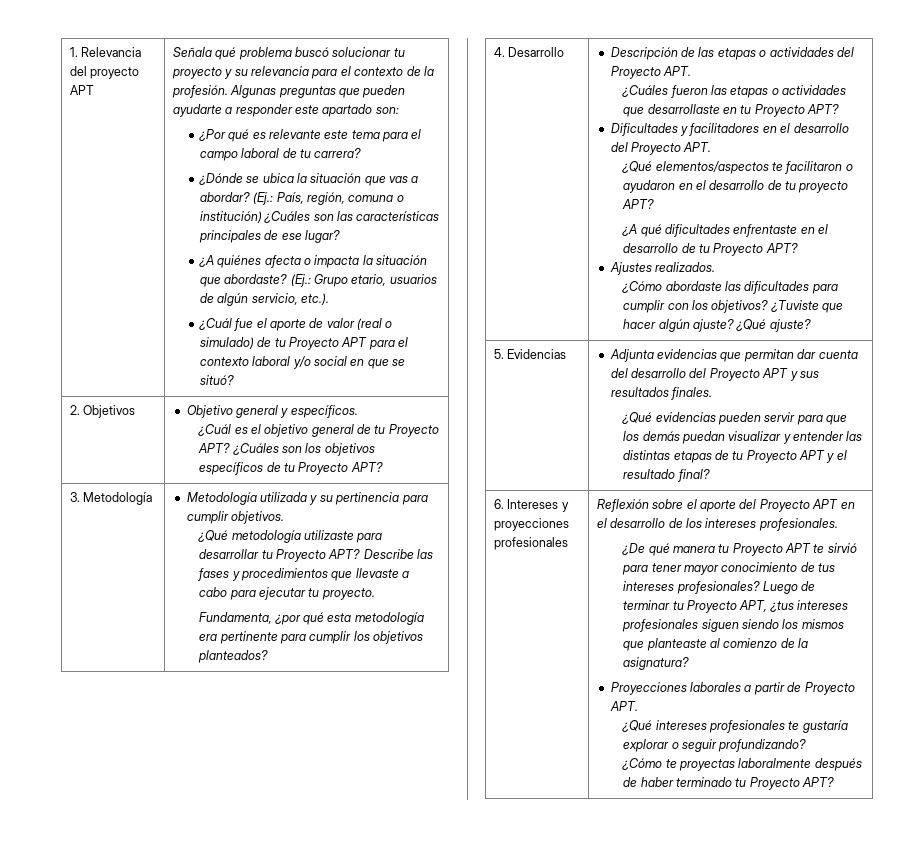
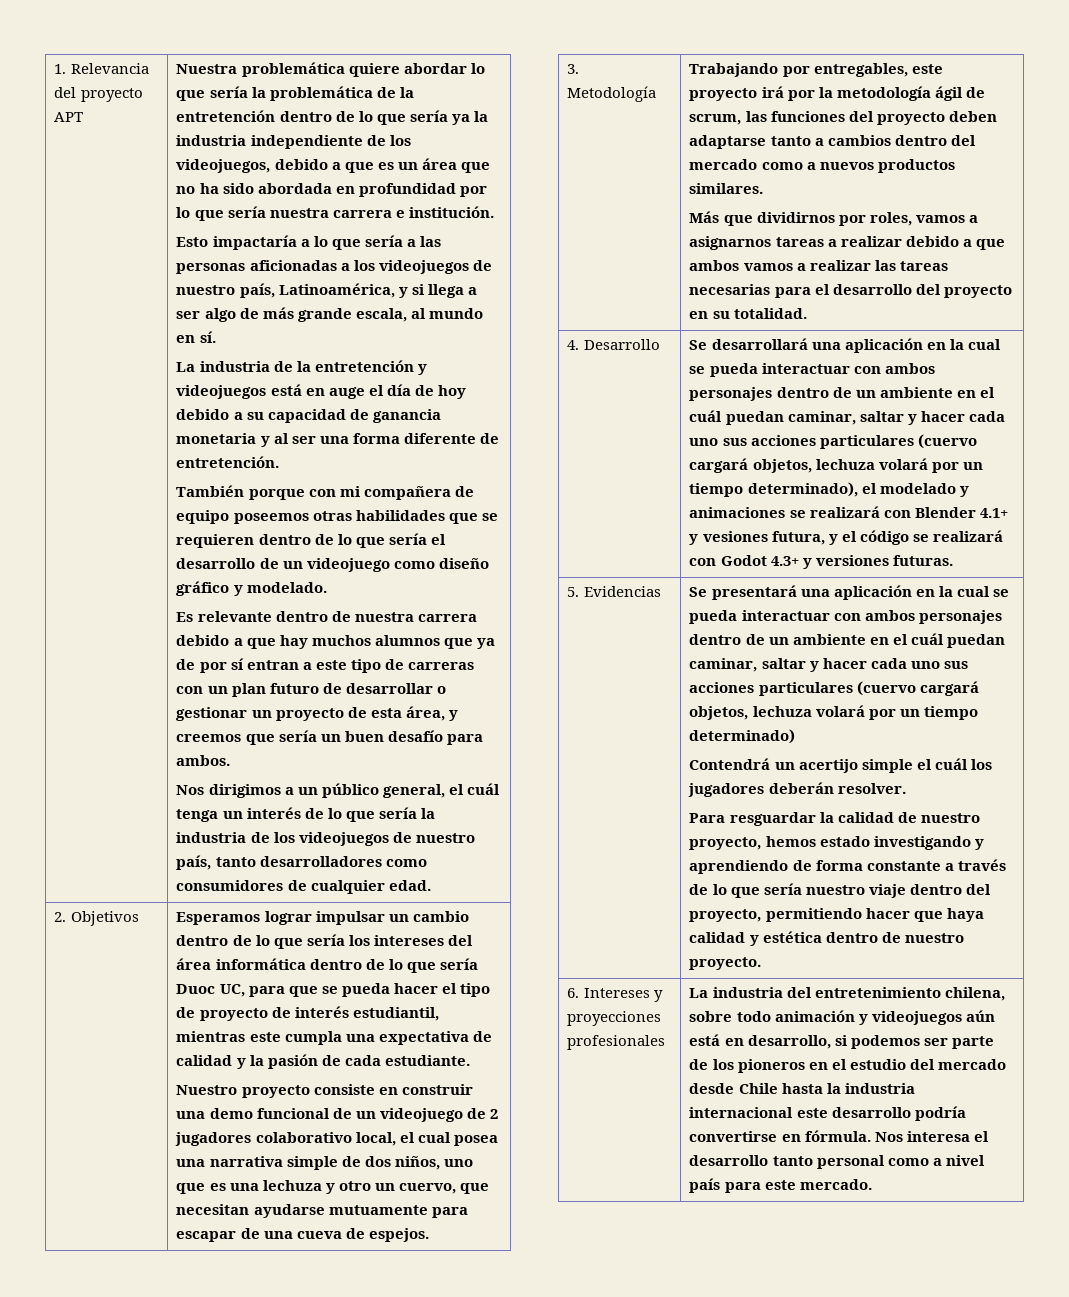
- Señala qué problema buscó solucionar tu proyecto y su relevancia para el contexto de la profesión. Algunas preguntas que pueden ayudarte a responder este apartado son:
- ¿Por qué es relevante este tema para el campo laboral de tu carrera?
- ¿Dónde se ubica la situación que vas a abordar? (Ej.: País, región, comuna o institución) ¿Cuáles son las características principales de ese lugar?
- ¿A quiénes afecta o impacta la situación que abordaste? (Ej.: Grupo etario, usuarios de algún servicio, etc.).
- ¿Cuál fue el aporte de valor (real o simulado) de tu Proyecto APT para el contexto laboral y/o social en que se situó?
- 2. Objetivos | Objetivo general y específicos.
- ¿Cuál es el objetivo general de tu Proyecto APT? ¿Cuáles son los objetivos específicos de tu Proyecto APT?
- 3. Metodología | Metodología utilizada y su pertinencia para cumplir objetivos.
- ¿Qué metodología utilizaste para desarrollar tu Proyecto APT? Describe las fases y procedimientos que llevaste a cabo para ejecutar tu proyecto.
- Fundamenta, ¿por qué esta metodología era pertinente para cumplir los objetivos planteados?
- 4. Desarrollo | Descripción de las etapas o actividades del Proyecto APT.
- ¿Cuáles fueron las etapas o actividades que desarrollaste en tu Proyecto APT?
- Dificultades y facilitadores en el desarrollo del Proyecto APT.
- ¿Qué elementos/aspectos te facilitaron o ayudaron en el desarrollo de tu proyecto APT?
- ¿A qué dificultades enfrentaste en el desarrollo de tu Proyecto APT?
- Ajustes realizados.
- ¿Cómo abordaste las dificultades para cumplir con los objetivos? ¿Tuviste que hacer algún ajuste? ¿Qué ajuste?
- 5. Evidencias | Adjunta evidencias que permitan dar cuenta del desarrollo del Proyecto APT y sus resultados finales.
- ¿Qué evidencias pueden servir para que los demás puedan visualizar y entender las distintas etapas de tu Proyecto APT y el resultado final?
+ Nuestra problemática quiere abordar lo que sería la problemática de la entretención dentro de lo que sería ya la industria independiente de los videojuegos, debido a que es un área que no ha sido abordada en profundidad por lo que sería nuestra carrera e institución.
+ Esto impactaría a lo que sería a las personas aficionadas a los videojuegos de nuestro país, Latinoamérica, y si llega a ser algo de más grande escala, al mundo en sí.
+ La industria de la entretención y videojuegos está en auge el día de hoy debido a su capacidad de ganancia monetaria y al ser una forma diferente de entretención.
+ También porque con mi compañera de equipo poseemos otras habilidades que se requieren dentro de lo que sería el desarrollo de un videojuego como diseño gráfico y modelado.
+ Es relevante dentro de nuestra carrera debido a que hay muchos alumnos que ya de por sí entran a este tipo de carreras con un plan futuro de desarrollar o gestionar un proyecto de esta área, y creemos que sería un buen desafío para ambos.
+ Nos dirigimos a un público general, el cuál tenga un interés de lo que sería la industria de los videojuegos de nuestro país, tanto desarrolladores como consumidores de cualquier edad.
+ 2. Objetivos | Esperamos lograr impulsar un cambio dentro de lo que sería los intereses del área informática dentro de lo que sería Duoc UC, para que se pueda hacer el tipo de proyecto de interés estudiantil, mientras este cumpla una expectativa de calidad y la pasión de cada estudiante.
+ Nuestro proyecto consiste en construir una demo funcional de un videojuego de 2 jugadores colaborativo local, el cual posea una narrativa simple de dos niños, uno que es una lechuza y otro un cuervo, que necesitan ayudarse mutuamente para escapar de una cueva de espejos.
+ 3. Metodología | Trabajando por entregables, este proyecto irá por la metodología ágil de scrum, las funciones del proyecto deben adaptarse tanto a cambios dentro del mercado como a nuevos productos similares.
+ Más que dividirnos por roles, vamos a asignarnos tareas a realizar debido a que ambos vamos a realizar las tareas necesarias para el desarrollo del proyecto en su totalidad.
+ 4. Desarrollo | Se desarrollará una aplicación en la cual se pueda interactuar con ambos personajes dentro de un ambiente en el cuál puedan caminar, saltar y hacer cada uno sus acciones particulares (cuervo cargará objetos, lechuza volará por un tiempo determinado), el modelado y animaciones se realizará con Blender 4.1+ y vesiones futura, y el código se realizará con Godot 4.3+ y versiones futuras.
+ 5. Evidencias | Se presentará una aplicación en la cual se pueda interactuar con ambos personajes dentro de un ambiente en el cuál puedan caminar, saltar y hacer cada uno sus acciones particulares (cuervo cargará objetos, lechuza volará por un tiempo determinado)
+ Contendrá un acertijo simple el cuál los jugadores deberán resolver.
+ Para resguardar la calidad de nuestro proyecto, hemos estado investigando y aprendiendo de forma constante a través de lo que sería nuestro viaje dentro del proyecto, permitiendo hacer que haya calidad y estética dentro de nuestro proyecto.
- Reflexión sobre el aporte del Proyecto APT en el desarrollo de los intereses profesionales.
- ¿De qué manera tu Proyecto APT te sirvió para tener mayor conocimiento de tus intereses profesionales? Luego de terminar tu Proyecto APT, ¿tus intereses profesionales siguen siendo los mismos que planteaste al comienzo de la asignatura?
- Proyecciones laborales a partir de Proyecto APT.
- ¿Qué intereses profesionales te gustaría explorar o seguir profundizando?
- ¿Cómo te proyectas laboralmente después de haber terminado tu Proyecto APT?
+ La industria del entretenimiento chilena, sobre todo animación y videojuegos aún está en desarrollo, si podemos ser parte de los pioneros en el estudio del mercado desde Chile hasta la industria internacional este desarrollo podría convertirse en fórmula. Nos interesa el desarrollo tanto personal como a nivel país para este mercado.

